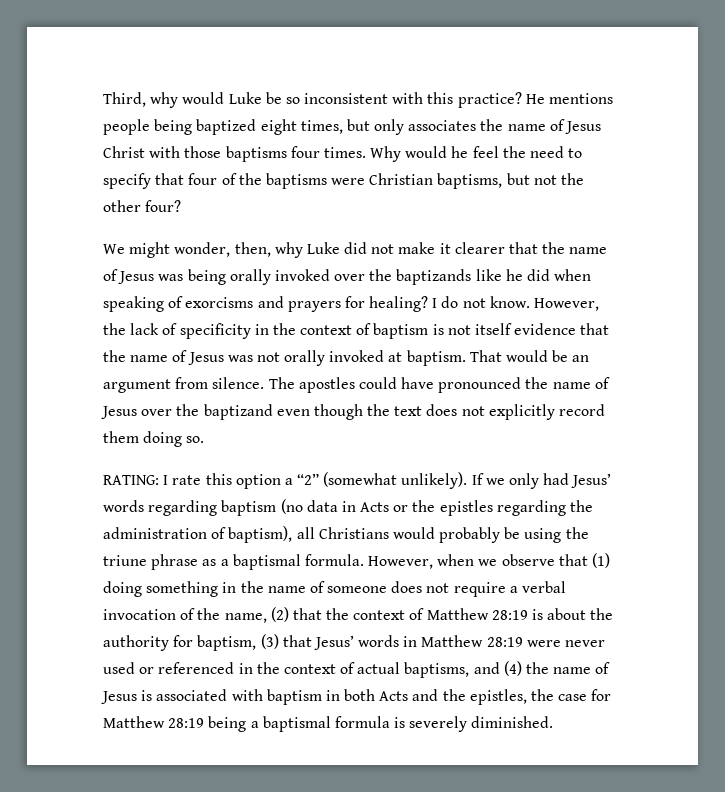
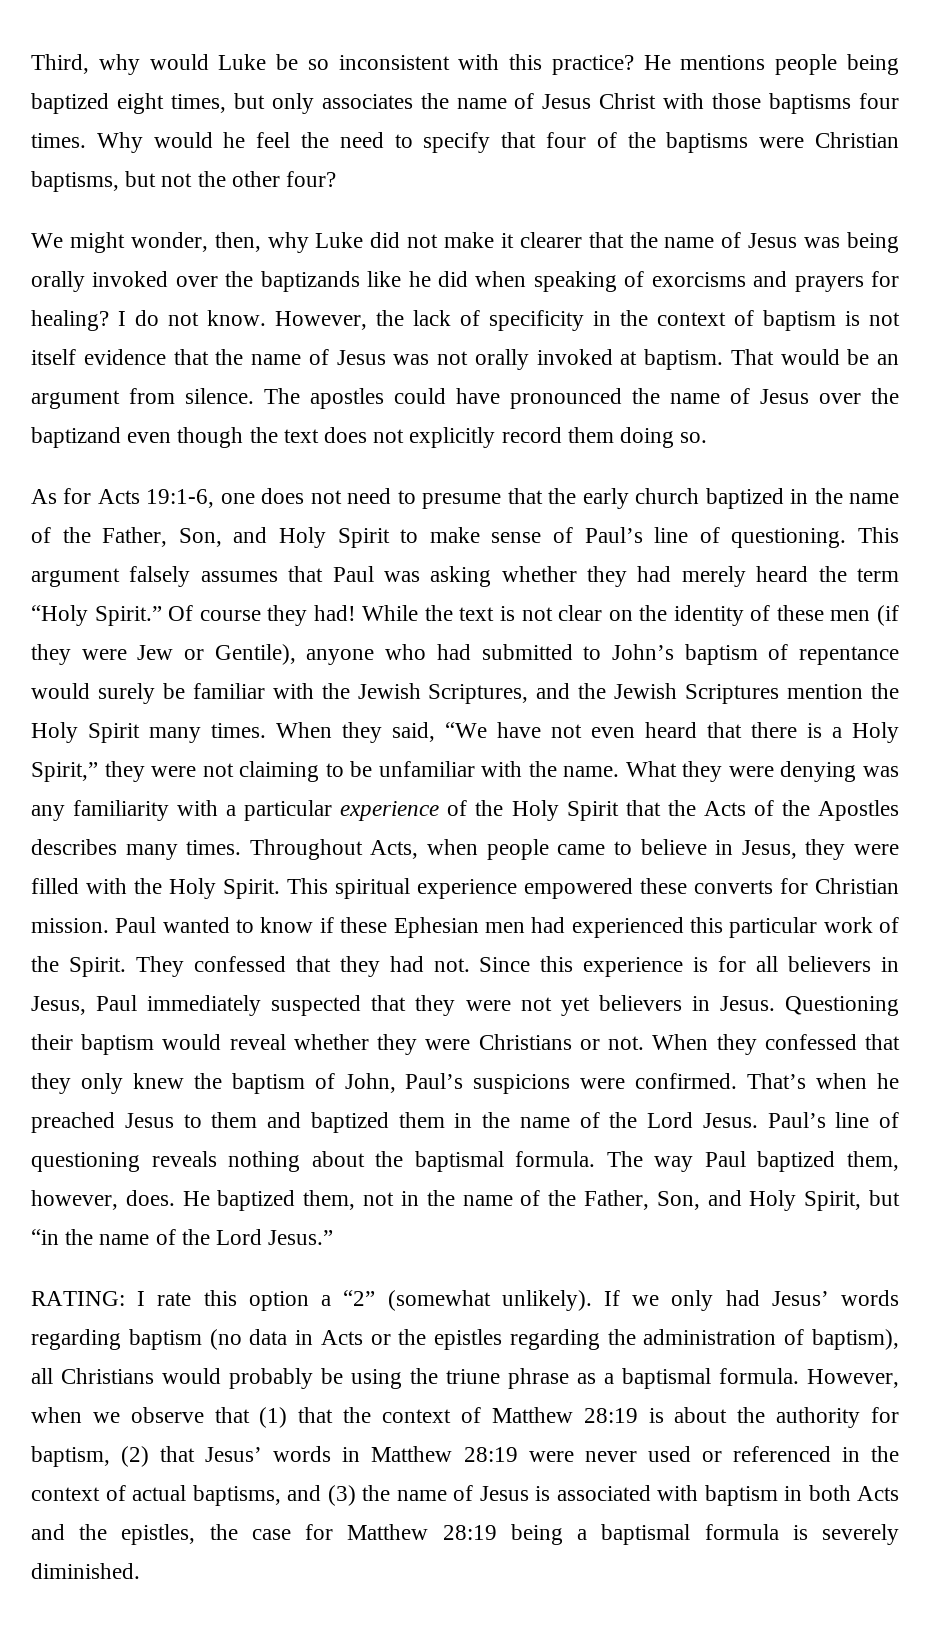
+ As for Acts 19:1-6, one does not need to presume that the early church baptized in the name of the Father, Son, and Holy Spirit to make sense of Paul’s line of questioning. This argument falsely assumes that Paul was asking whether they had merely heard the term “Holy Spirit.” Of course they had! While the text is not clear on the identity of these men (if they were Jew or Gentile), anyone who had submitted to John’s baptism of repentance would surely be familiar with the Jewish Scriptures, and the Jewish Scriptures mention the Holy Spirit many times. When they said, “We have not even heard that there is a Holy Spirit,” they were not claiming to be unfamiliar with the name. What they were denying was any familiarity with a particular experience of the Holy Spirit that the Acts of the Apostles describes many times. Throughout Acts, when people came to believe in Jesus, they were filled with the Holy Spirit. This spiritual experience empowered these converts for Christian mission. Paul wanted to know if these Ephesian men had experienced this particular work of the Spirit. They confessed that they had not. Since this experience is for all believers in Jesus, Paul immediately suspected that they were not yet believers in Jesus. Questioning their baptism would reveal whether they were Christians or not. When they confessed that they only knew the baptism of John, Paul’s suspicions were confirmed. That’s when he preached Jesus to them and baptized them in the name of the Lord Jesus. Paul’s line of questioning reveals nothing about the baptismal formula. The way Paul baptized them, however, does. He baptized them, not in the name of the Father, Son, and Holy Spirit, but “in the name of the Lord Jesus.”
- However, when we observe that (1) doing something in the name of someone does not require a verbal invocation of the name, (2) that the context of Matthew 28:19 is about the authority for baptism, (3) that Jesus’ words in Matthew 28:19 were never used or referenced in the context of actual baptisms, and (4) the name of Jesus is associated with baptism in both Acts and the epistles, the case for Matthew 28:19 being a baptismal formula is severely diminished.
+ However, when we observe that (1) that the context of Matthew 28:19 is about the authority for baptism, (2) that Jesus’ words in Matthew 28:19 were never used or referenced in the context of actual baptisms, and (3) the name of Jesus is associated with baptism in both Acts and the epistles, the case for Matthew 28:19 being a baptismal formula is severely diminished.

